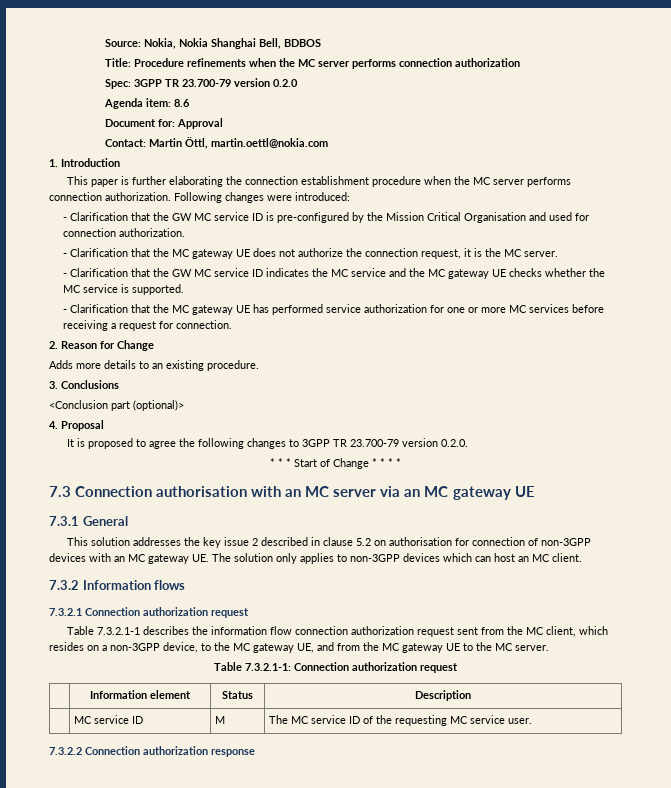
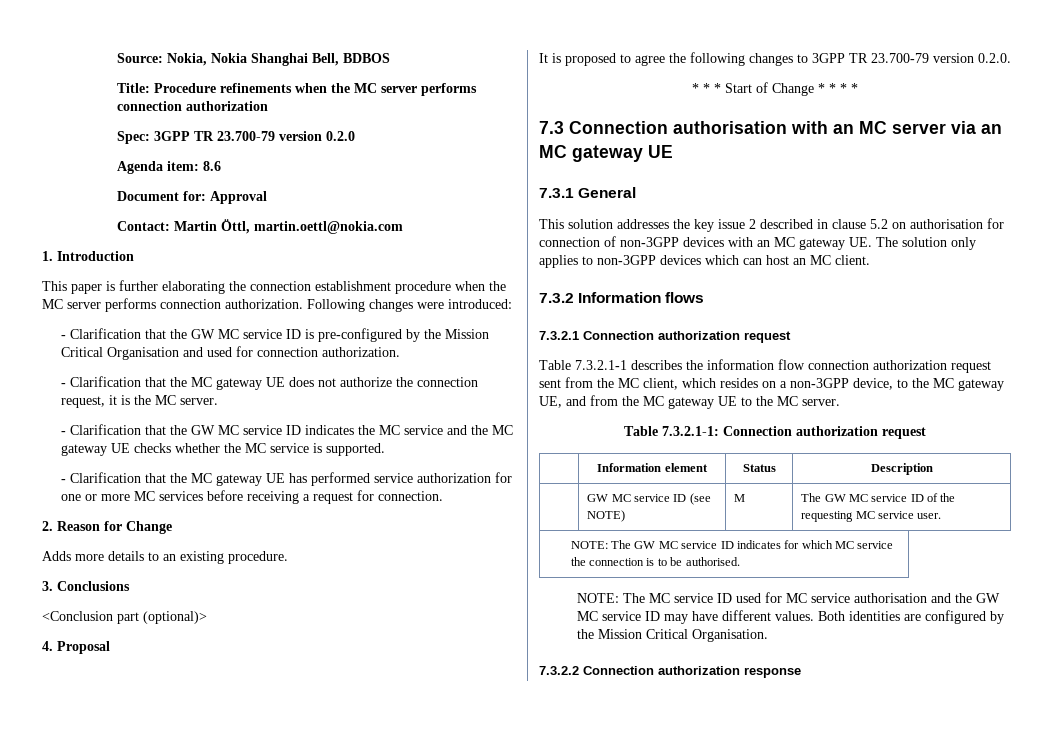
- | MC service ID | M | The MC service ID of the requesting MC service user.
+ | GW MC service ID (see NOTE) | M | The GW MC service ID of the requesting MC service user.
+ NOTE: The GW MC service ID indicates for which MC service the connection is to be authorised.
+ NOTE: The MC service ID used for MC service authorisation and the GW MC service ID may have different values. Both identities are configured by the Mission Critical Organisation.

